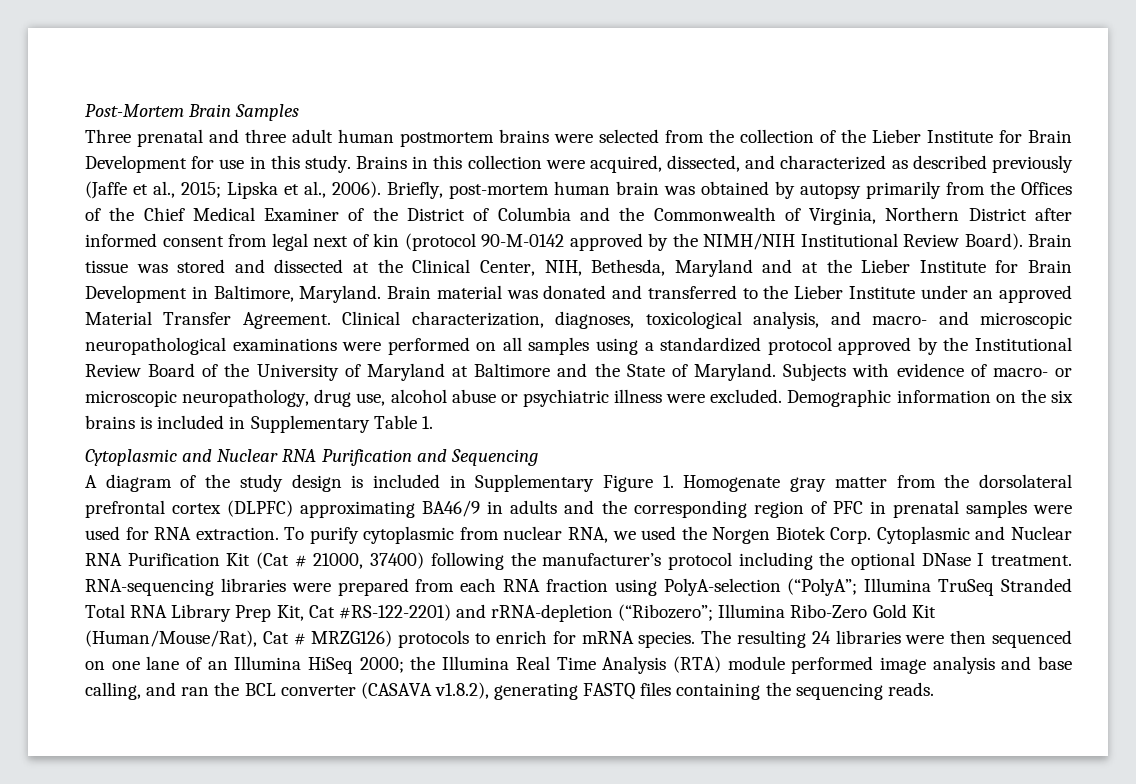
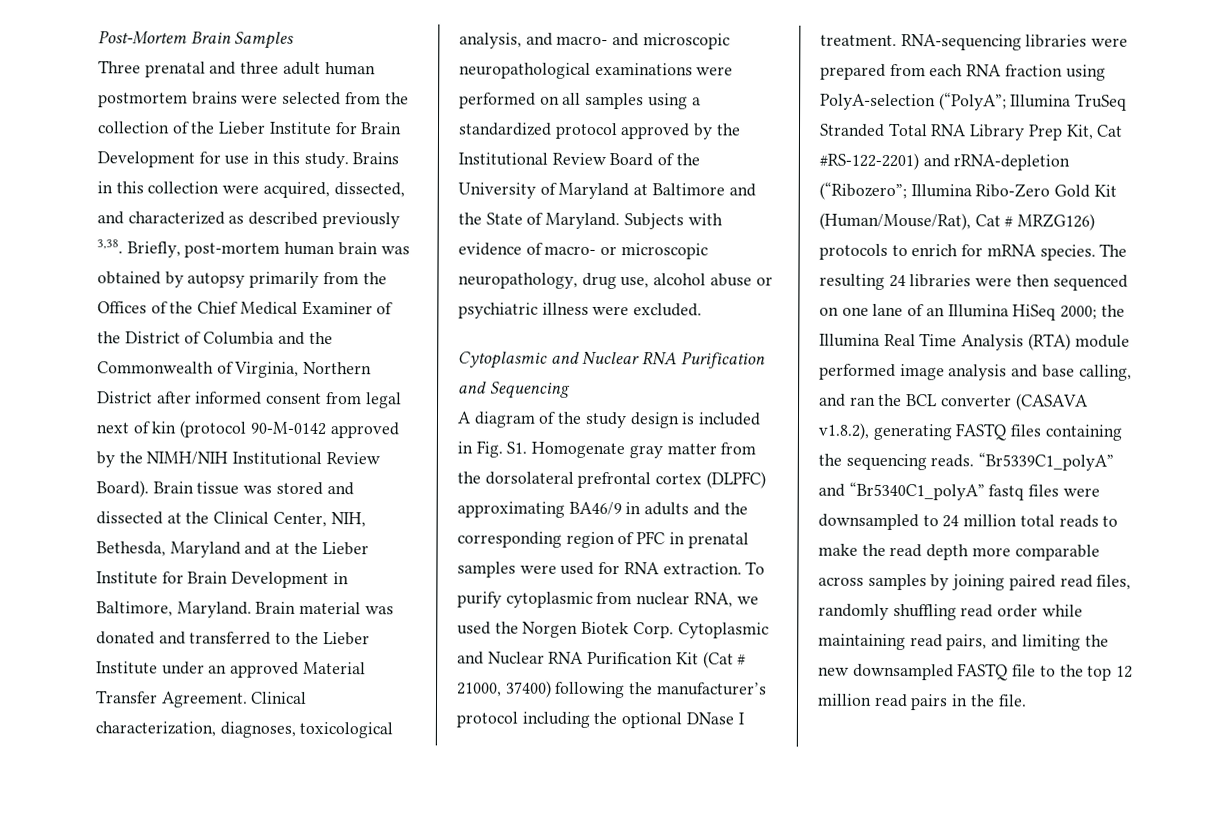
- Brains in this collection were acquired, dissected, and characterized as described previously (Jaffe et al., 2015; Lipska et al., 2006).
+ Brains in this collection were acquired, dissected, and characterized as described previously 3,38.
- Demographic information on the six brains is included in Supplementary Table 1.
- A diagram of the study design is included in Supplementary Figure 1. Homogenate gray matter from the dorsolateral prefrontal cortex (DLPFC) approximating BA46/9 in adults and the corresponding region of PFC in prenatal samples were used for RNA extraction.
+ A diagram of the study design is included in Fig. S1. Homogenate gray matter from the dorsolateral prefrontal cortex (DLPFC) approximating BA46/9 in adults and the corresponding region of PFC in prenatal samples were used for RNA extraction.
+ “Br5339C1_polyA” and “Br5340C1_polyA” fastq files were downsampled to 24 million total reads to make the read depth more comparable across samples by joining paired read files, randomly shuffling read order while maintaining read pairs, and limiting the new downsampled FASTQ file to the top 12 million read pairs in the file.

